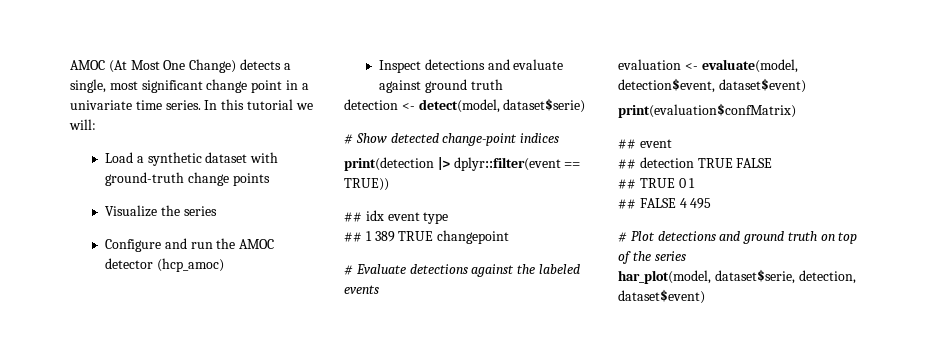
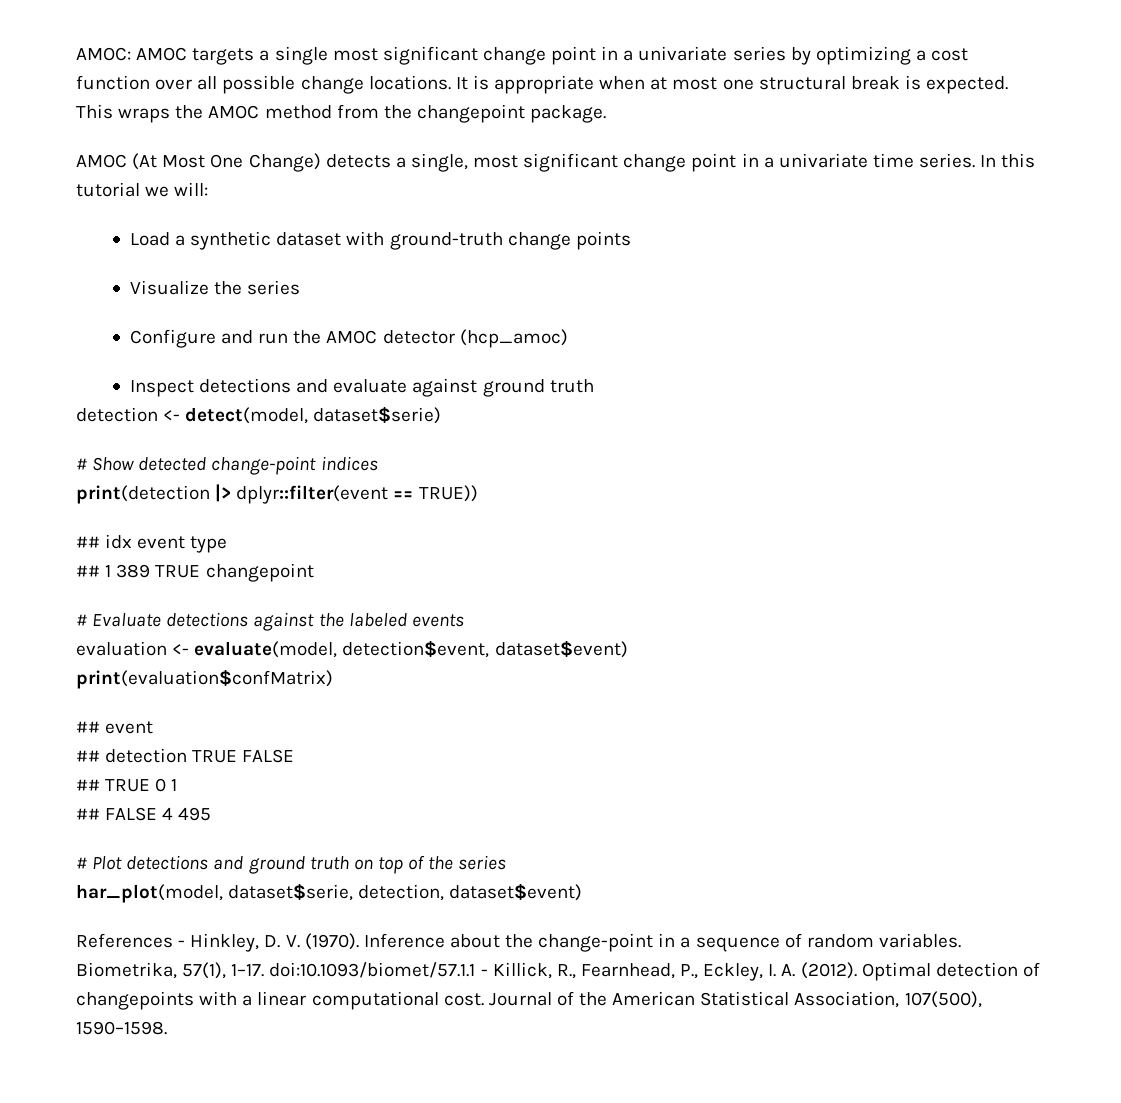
+ AMOC: AMOC targets a single most significant change point in a univariate series by optimizing a cost function over all possible change locations. It is appropriate when at most one structural break is expected. This wraps the AMOC method from the changepoint package.
+ References - Hinkley, D. V. (1970). Inference about the change-point in a sequence of random variables. Biometrika, 57(1), 1–17. doi:10.1093/biomet/57.1.1 - Killick, R., Fearnhead, P., Eckley, I. A. (2012). Optimal detection of changepoints with a linear computational cost. Journal of the American Statistical Association, 107(500), 1590–1598.

